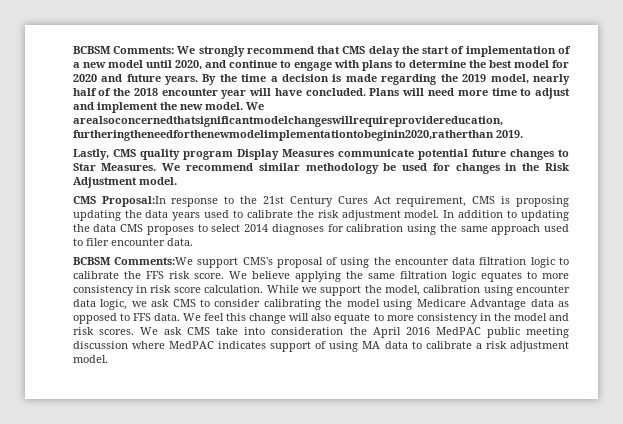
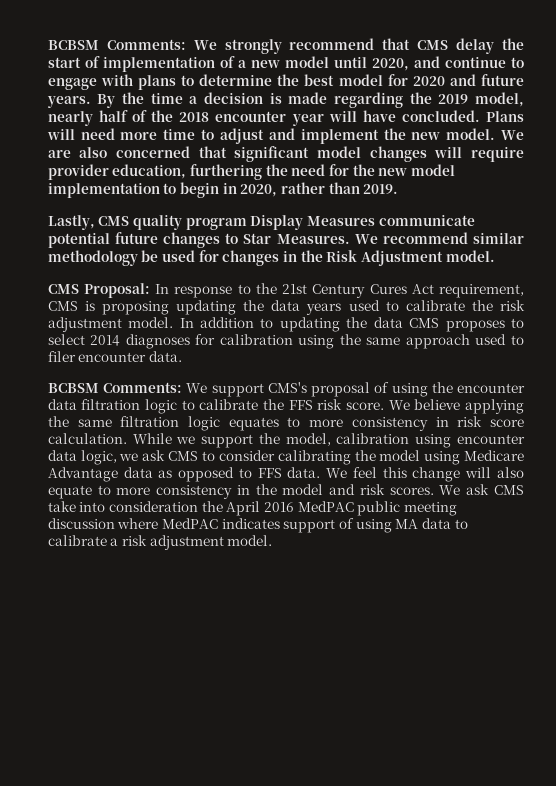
- We arealsoconcernedthatsignificantmodelchangeswillrequireprovidereducation, furtheringtheneedforthenewmodelimplementationtobeginin2020,ratherthan 2019.
+ We are also concerned that significant model changes will require provider education, furthering the need for the new model implementation to begin in 2020, rather than 2019.
- CMS Proposal:In response to the 21st Century Cures Act requirement, CMS is proposing updating the data years used to calibrate the risk adjustment model.
+ CMS Proposal: In response to the 21st Century Cures Act requirement, CMS is proposing updating the data years used to calibrate the risk adjustment model.
- BCBSM Comments:We support CMS's proposal of using the encounter data filtration logic to calibrate the FFS risk score.
+ BCBSM Comments: We support CMS's proposal of using the encounter data filtration logic to calibrate the FFS risk score.

